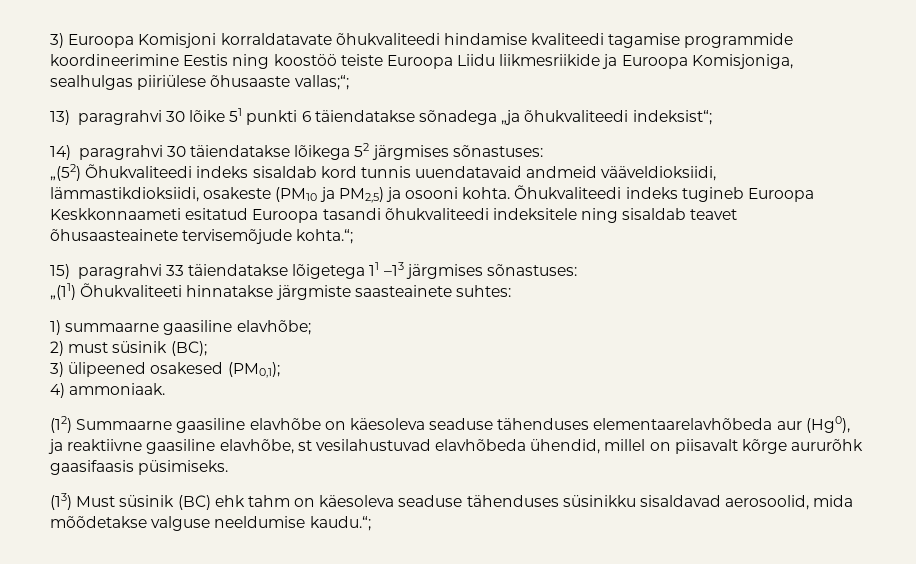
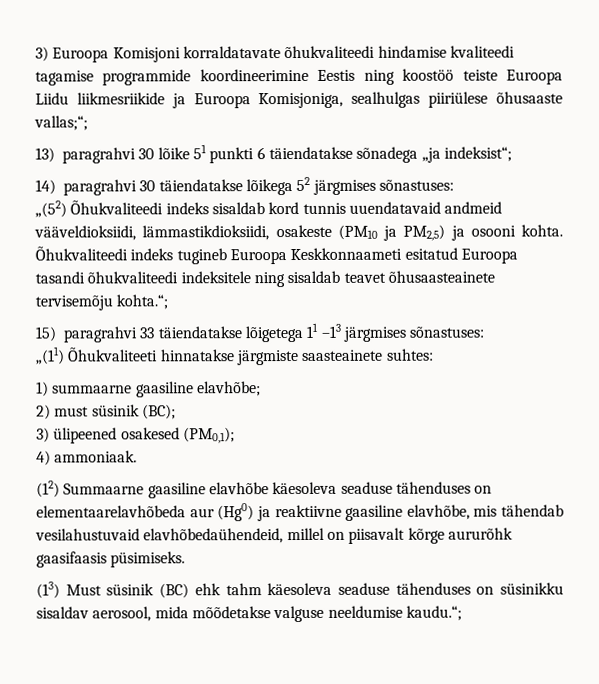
- 13) paragrahvi 30 lõike 51 punkti 6 täiendatakse sõnadega „ja õhukvaliteedi indeksist“;
+ 13) paragrahvi 30 lõike 51 punkti 6 täiendatakse sõnadega „ja indeksist“;
- Õhukvaliteedi indeks tugineb Euroopa Keskkonnaameti esitatud Euroopa tasandi õhukvaliteedi indeksitele ning sisaldab teavet õhusaasteainete tervisemõjude kohta.“;
+ Õhukvaliteedi indeks tugineb Euroopa Keskkonnaameti esitatud Euroopa tasandi õhukvaliteedi indeksitele ning sisaldab teavet õhusaasteainete tervisemõju kohta.“;
- (12) Summaarne gaasiline elavhõbe on käesoleva seaduse tähenduses elementaarelavhõbeda aur (Hg0), ja reaktiivne gaasiline elavhõbe, st vesilahustuvad elavhõbeda ühendid, millel on piisavalt kõrge aururõhk gaasifaasis püsimiseks.
+ (12) Summaarne gaasiline elavhõbe käesoleva seaduse tähenduses on elementaarelavhõbeda aur (Hg0) ja reaktiivne gaasiline elavhõbe, mis tähendab vesilahustuvaid elavhõbedaühendeid, millel on piisavalt kõrge aururõhk gaasifaasis püsimiseks.
- (13) Must süsinik (BC) ehk tahm on käesoleva seaduse tähenduses süsinikku sisaldavad aerosoolid, mida mõõdetakse valguse neeldumise kaudu.“;
+ (13) Must süsinik (BC) ehk tahm käesoleva seaduse tähenduses on süsinikku sisaldav aerosool, mida mõõdetakse valguse neeldumise kaudu.“;

